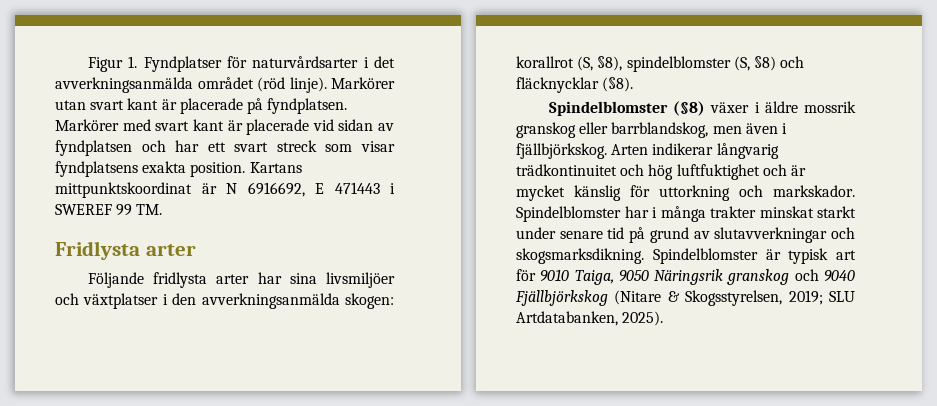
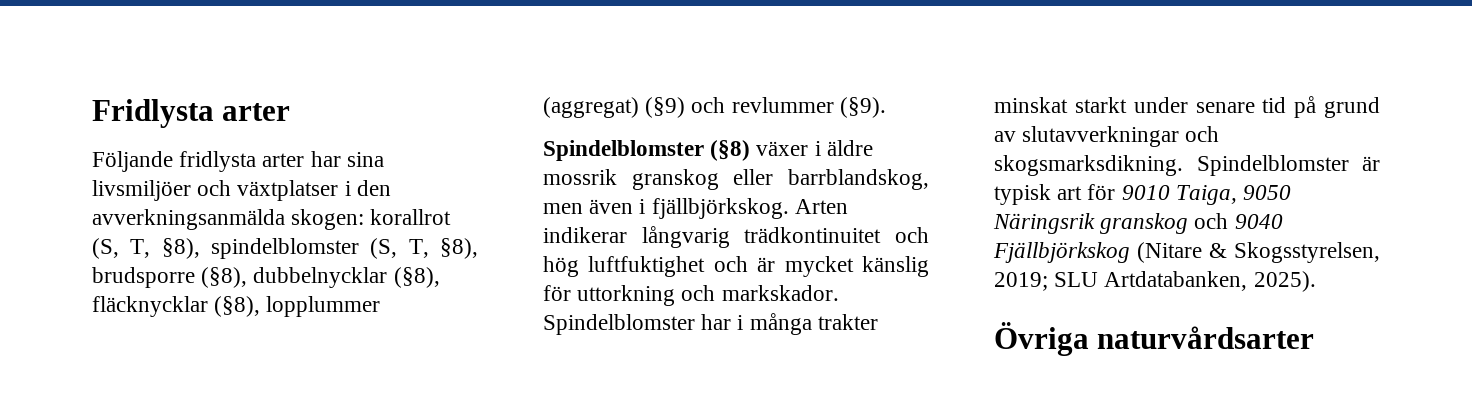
- Figur 1. Fyndplatser för naturvårdsarter i det avverkningsanmälda området (röd linje). Markörer utan svart kant är placerade på fyndplatsen. Markörer med svart kant är placerade vid sidan av fyndplatsen och har ett svart streck som visar fyndplatsens exakta position. Kartans mittpunktskoordinat är N 6916692, E 471443 i SWEREF 99 TM.
- Följande fridlysta arter har sina livsmiljöer och växtplatser i den avverkningsanmälda skogen: korallrot (S, §8), spindelblomster (S, §8) och fläcknycklar (§8).
+ Följande fridlysta arter har sina livsmiljöer och växtplatser i den avverkningsanmälda skogen: korallrot (S, T, §8), spindelblomster (S, T, §8), brudsporre (§8), dubbelnycklar (§8), fläcknycklar (§8), lopplummer (aggregat) (§9) och revlummer (§9).
+ Övriga naturvårdsarter

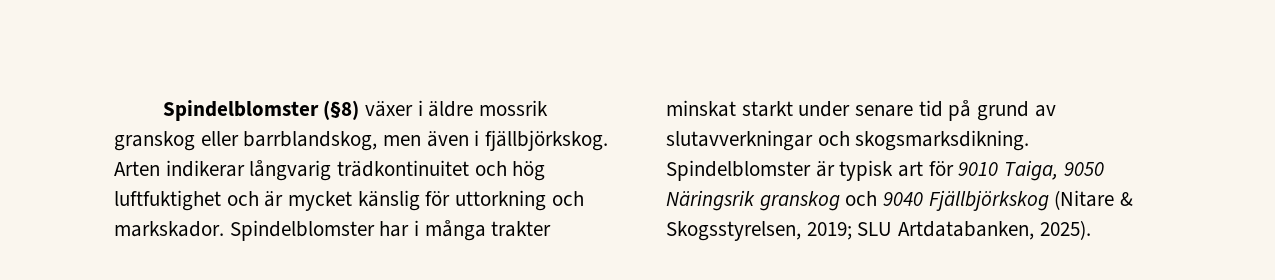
- Fridlysta arter
- Följande fridlysta arter har sina livsmiljöer och växtplatser i den avverkningsanmälda skogen: korallrot (S, T, §8), spindelblomster (S, T, §8), brudsporre (§8), dubbelnycklar (§8), fläcknycklar (§8), lopplummer (aggregat) (§9) och revlummer (§9).
- Övriga naturvårdsarter

